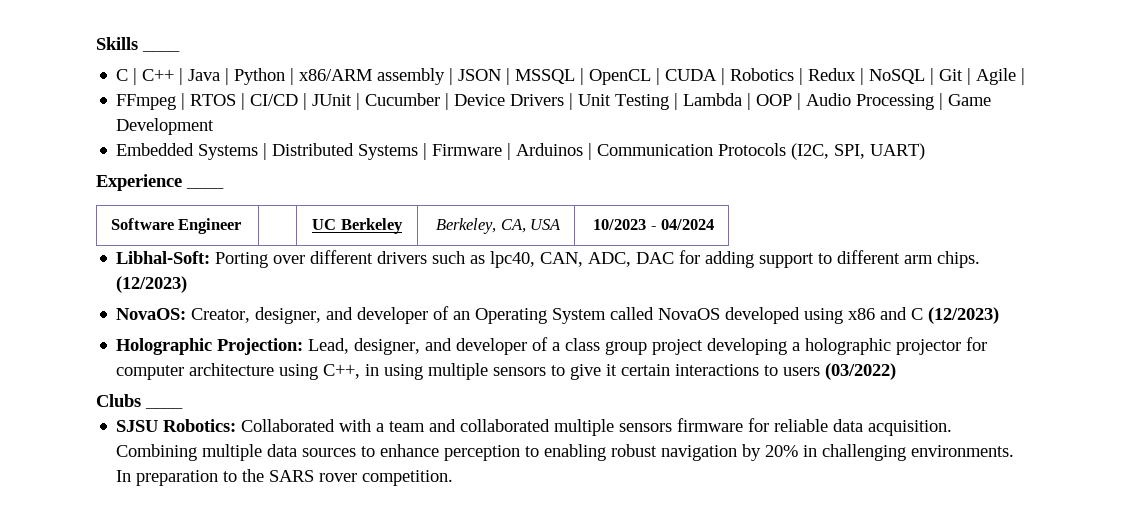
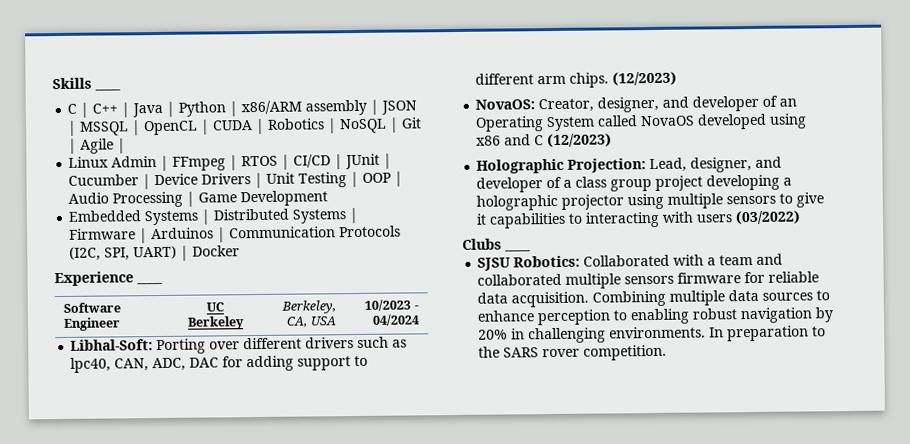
- C | C++ | Java | Python | x86/ARM assembly | JSON | MSSQL | OpenCL | CUDA | Robotics | Redux | NoSQL | Git | Agile |
+ C | C++ | Java | Python | x86/ARM assembly | JSON | MSSQL | OpenCL | CUDA | Robotics | NoSQL | Git | Agile |
- FFmpeg | RTOS | CI/CD | JUnit | Cucumber | Device Drivers | Unit Testing | Lambda | OOP | Audio Processing | Game Development
+ Linux Admin | FFmpeg | RTOS | CI/CD | JUnit | Cucumber | Device Drivers | Unit Testing | OOP | Audio Processing | Game Development
- Embedded Systems | Distributed Systems | Firmware | Arduinos | Communication Protocols (I2C, SPI, UART)
+ Embedded Systems | Distributed Systems | Firmware | Arduinos | Communication Protocols (I2C, SPI, UART) | Docker
- Holographic Projection: Lead, designer, and developer of a class group project developing a holographic projector for computer architecture using C++, in using multiple sensors to give it certain interactions to users (03/2022)
+ Holographic Projection: Lead, designer, and developer of a class group project developing a holographic projector using multiple sensors to give it capabilities to interacting with users (03/2022)

